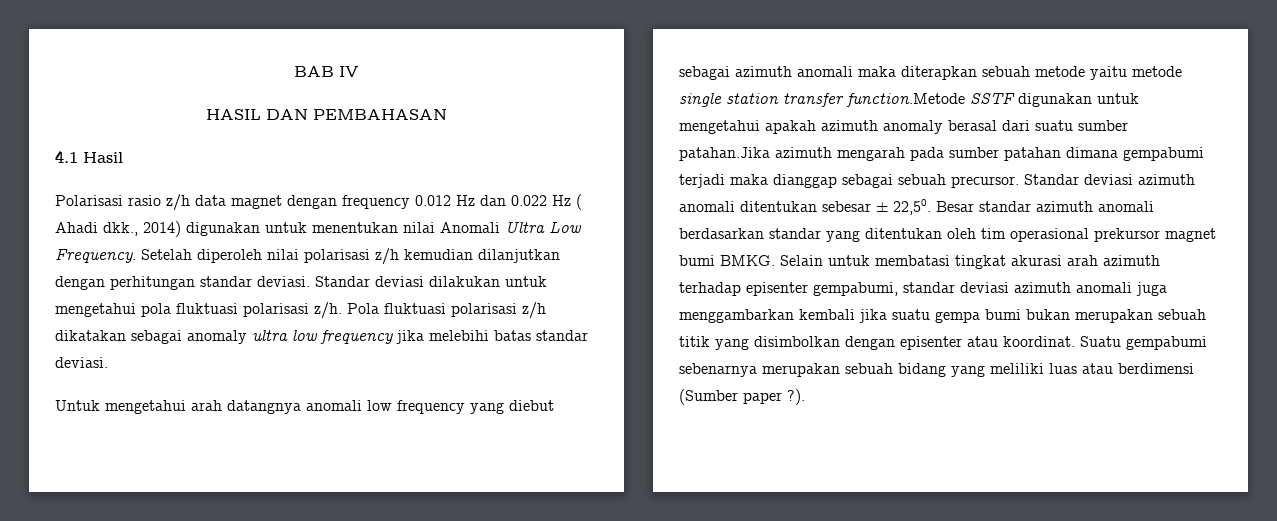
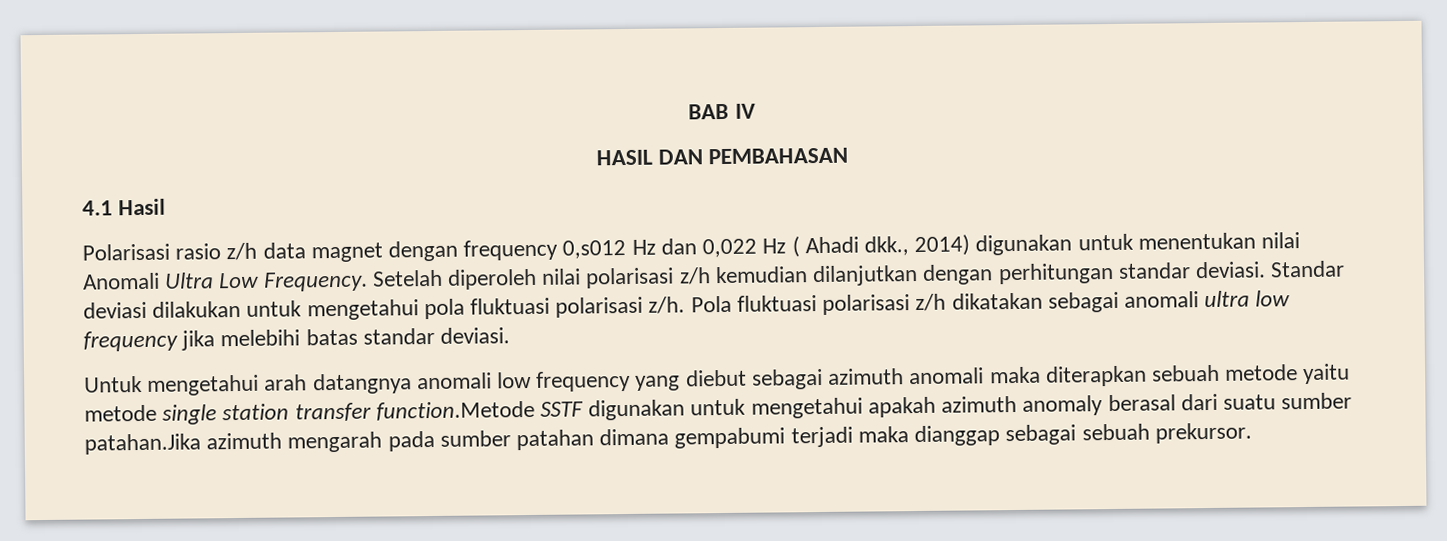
- Polarisasi rasio z/h data magnet dengan frequency 0.012 Hz dan 0.022 Hz ( Ahadi dkk., 2014) digunakan untuk menentukan nilai Anomali Ultra Low Frequency.
+ Polarisasi rasio z/h data magnet dengan frequency 0,s012 Hz dan 0,022 Hz ( Ahadi dkk., 2014) digunakan untuk menentukan nilai Anomali Ultra Low Frequency.
- Pola fluktuasi polarisasi z/h dikatakan sebagai anomaly ultra low frequency jika melebihi batas standar deviasi.
+ Pola fluktuasi polarisasi z/h dikatakan sebagai anomali ultra low frequency jika melebihi batas standar deviasi.
- Untuk mengetahui arah datangnya anomali low frequency yang diebut sebagai azimuth anomali maka diterapkan sebuah metode yaitu metode single station transfer function.Metode SSTF digunakan untuk mengetahui apakah azimuth anomaly berasal dari suatu sumber patahan.Jika azimuth mengarah pada sumber patahan dimana gempabumi terjadi maka dianggap sebagai sebuah precursor. Standar deviasi azimuth anomali ditentukan sebesar ± 22,50. Besar standar azimuth anomali berdasarkan standar yang ditentukan oleh tim operasional prekursor magnet bumi BMKG. Selain untuk membatasi tingkat akurasi arah azimuth terhadap episenter gempabumi, standar deviasi azimuth anomali juga menggambarkan kembali jika suatu gempa bumi bukan merupakan sebuah titik yang disimbolkan dengan episenter atau koordinat. Suatu gempabumi sebenarnya merupakan sebuah bidang yang meliliki luas atau berdimensi (Sumber paper ?).
+ Untuk mengetahui arah datangnya anomali low frequency yang diebut sebagai azimuth anomali maka diterapkan sebuah metode yaitu metode single station transfer function.Metode SSTF digunakan untuk mengetahui apakah azimuth anomaly berasal dari suatu sumber patahan.Jika azimuth mengarah pada sumber patahan dimana gempabumi terjadi maka dianggap sebagai sebuah prekursor.

